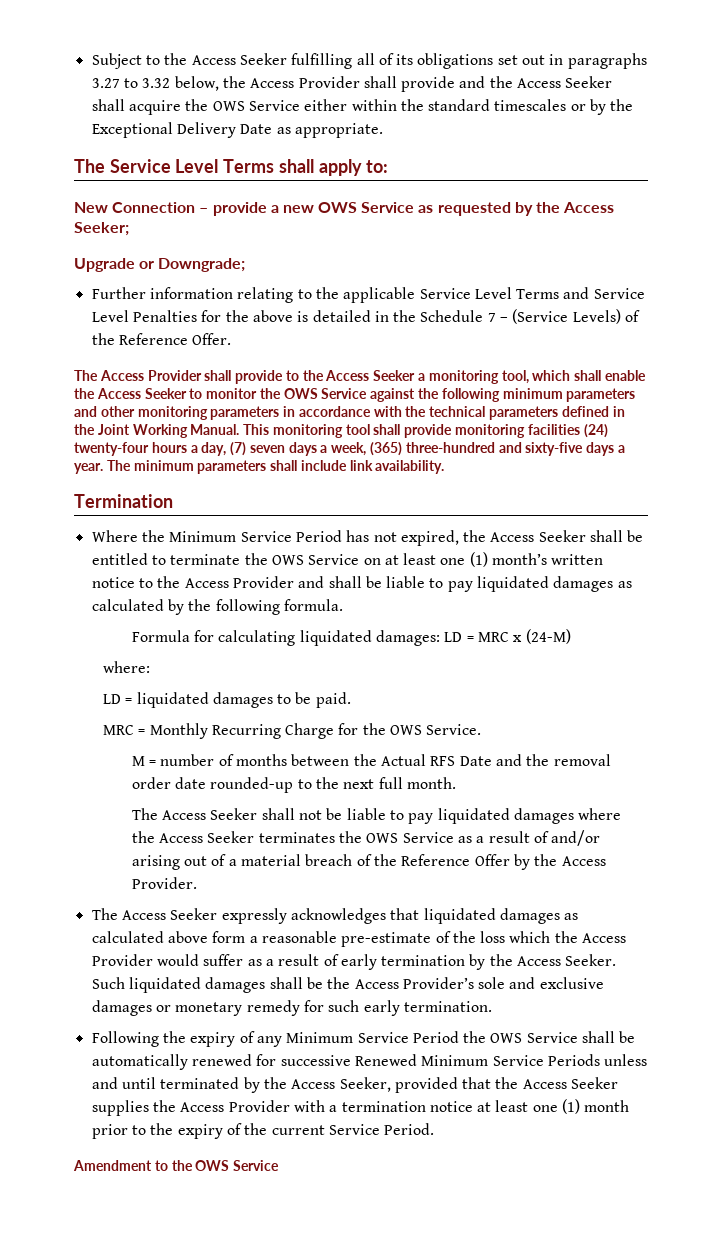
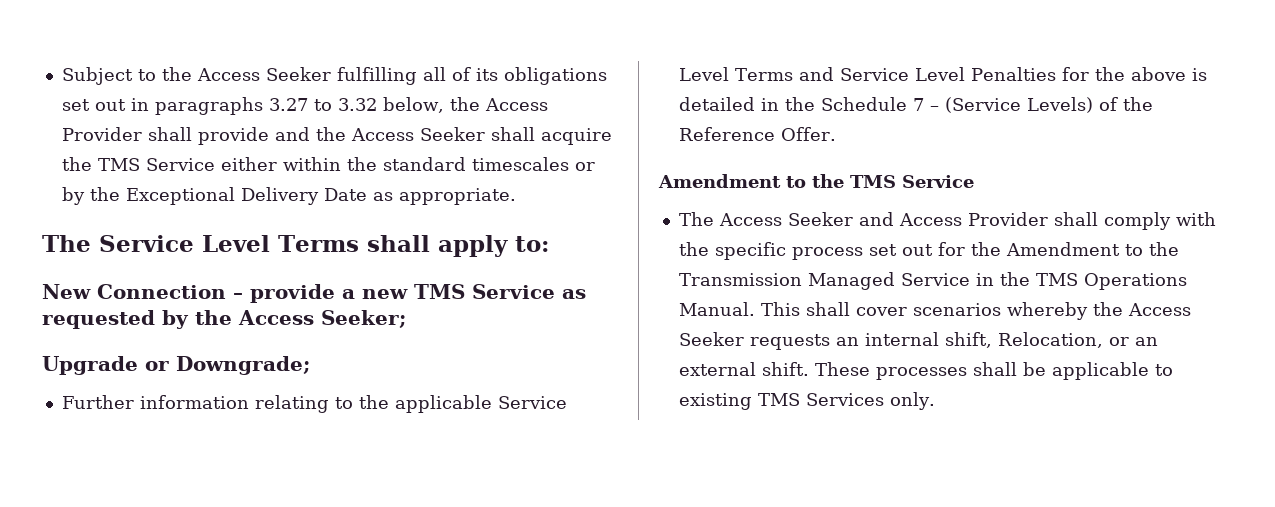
- Subject to the Access Seeker fulfilling all of its obligations set out in paragraphs 3.27 to 3.32 below, the Access Provider shall provide and the Access Seeker shall acquire the OWS Service either within the standard timescales or by the Exceptional Delivery Date as appropriate.
+ Subject to the Access Seeker fulfilling all of its obligations set out in paragraphs 3.27 to 3.32 below, the Access Provider shall provide and the Access Seeker shall acquire the TMS Service either within the standard timescales or by the Exceptional Delivery Date as appropriate.
- New Connection – provide a new OWS Service as requested by the Access Seeker;
+ New Connection – provide a new TMS Service as requested by the Access Seeker;
- The Access Provider shall provide to the Access Seeker a monitoring tool, which shall enable the Access Seeker to monitor the OWS Service against the following minimum parameters and other monitoring parameters in accordance with the technical parameters defined in the Joint Working Manual. This monitoring tool shall provide monitoring facilities (24) twenty-four hours a day, (7) seven days a week, (365) three-hundred and sixty-five days a year. The minimum parameters shall include link availability.
- Termination
- Where the Minimum Service Period has not expired, the Access Seeker shall be entitled to terminate the OWS Service on at least one (1) month’s written notice to the Access Provider and shall be liable to pay liquidated damages as calculated by the following formula.
- Formula for calculating liquidated damages: LD = MRC x (24-M)
- where:
- LD = liquidated damages to be paid.
- MRC = Monthly Recurring Charge for the OWS Service.
- M = number of months between the Actual RFS Date and the removal order date rounded-up to the next full month.
- The Access Seeker shall not be liable to pay liquidated damages where the Access Seeker terminates the OWS Service as a result of and/or arising out of a material breach of the Reference Offer by the Access Provider.
- The Access Seeker expressly acknowledges that liquidated damages as calculated above form a reasonable pre-estimate of the loss which the Access Provider would suffer as a result of early termination by the Access Seeker. Such liquidated damages shall be the Access Provider’s sole and exclusive damages or monetary remedy for such early termination.
- Following the expiry of any Minimum Service Period the OWS Service shall be automatically renewed for successive Renewed Minimum Service Periods unless and until terminated by the Access Seeker, provided that the Access Seeker supplies the Access Provider with a termination notice at least one (1) month prior to the expiry of the current Service Period.
- Amendment to the OWS Service
+ Amendment to the TMS Service
+ The Access Seeker and Access Provider shall comply with the specific process set out for the Amendment to the Transmission Managed Service in the TMS Operations Manual. This shall cover scenarios whereby the Access Seeker requests an internal shift, Relocation, or an external shift. These processes shall be applicable to existing TMS Services only.

